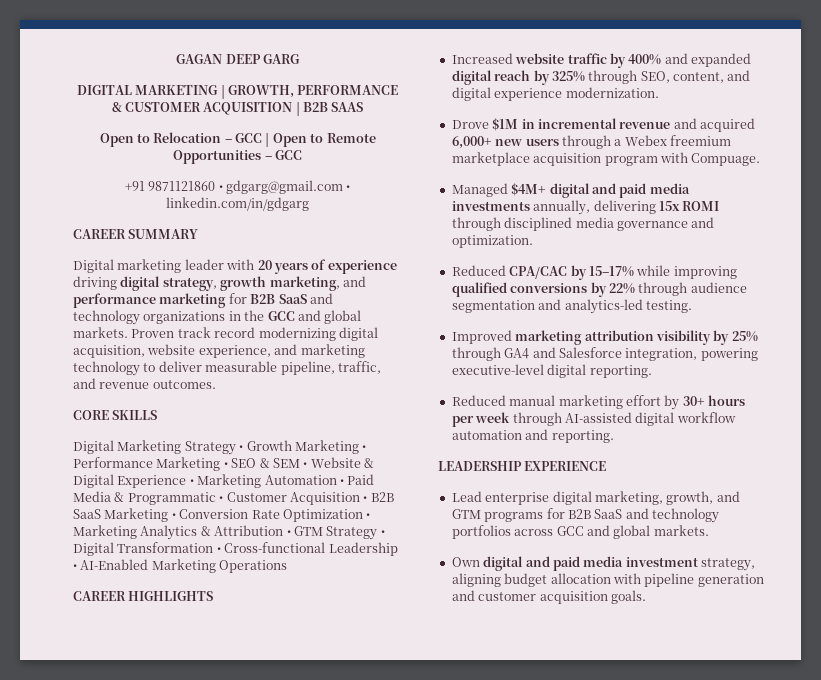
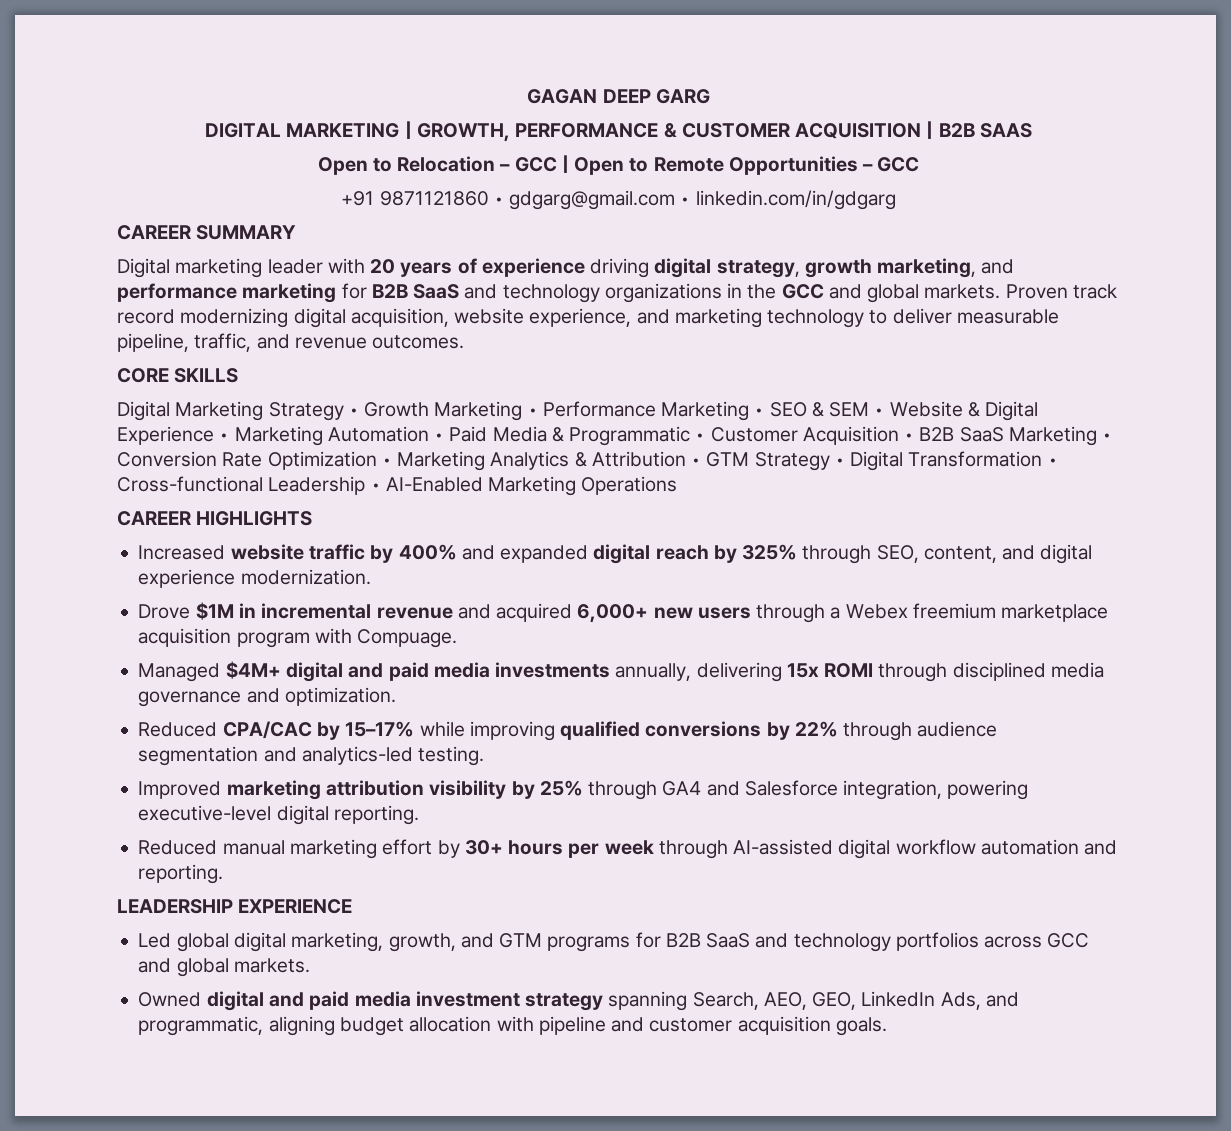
- Lead enterprise digital marketing, growth, and GTM programs for B2B SaaS and technology portfolios across GCC and global markets.
+ Led global digital marketing, growth, and GTM programs for B2B SaaS and technology portfolios across GCC and global markets.
- Own digital and paid media investment strategy, aligning budget allocation with pipeline generation and customer acquisition goals.
+ Owned digital and paid media investment strategy spanning Search, AEO, GEO, LinkedIn Ads, and programmatic, aligning budget allocation with pipeline and customer acquisition goals.

